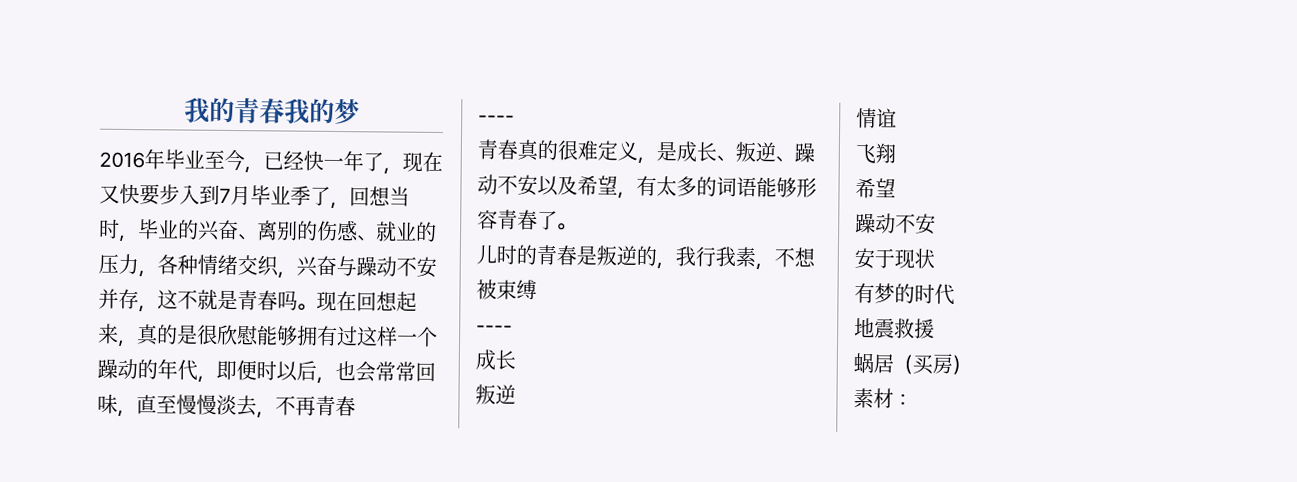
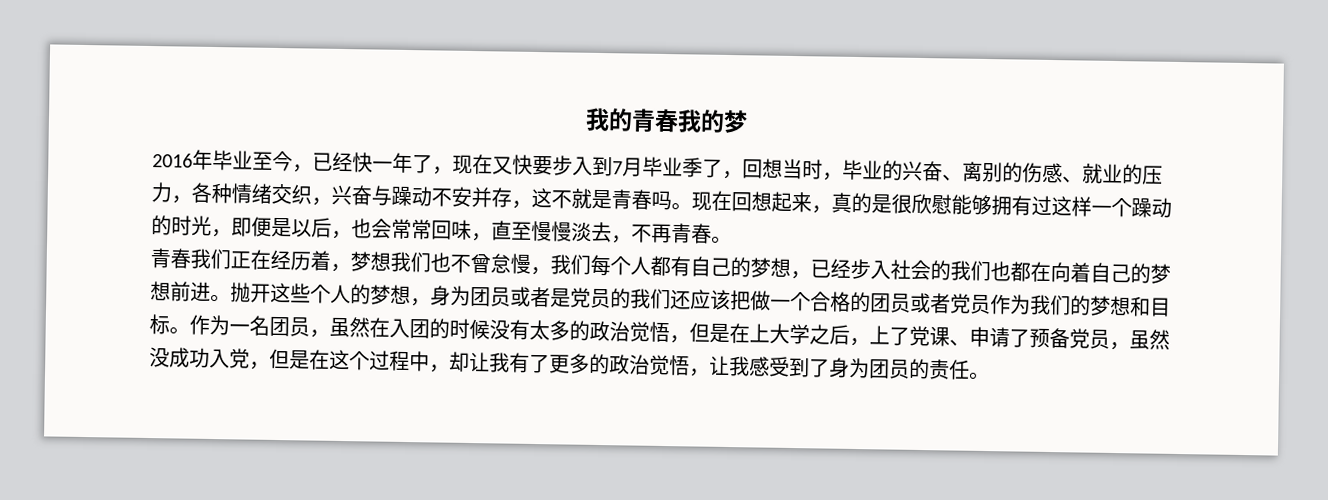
- 现在回想起来，真的是很欣慰能够拥有过这样一个躁动的年代，即便时以后，也会常常回味，直至慢慢淡去，不再青春
- ----
- 青春真的很难定义，是成长、叛逆、躁动不安以及希望，有太多的词语能够形容青春了。
- 儿时的青春是叛逆的，我行我素，不想被束缚
- ----
- 成长
- 叛逆
- 情谊
- 飞翔
- 希望
- 躁动不安
- 安于现状
- 有梦的时代
- 地震救援
- 蜗居（买房）
- 素材：
+ 现在回想起来，真的是很欣慰能够拥有过这样一个躁动的时光，即便是以后，也会常常回味，直至慢慢淡去，不再青春。
+ 青春我们正在经历着，梦想我们也不曾怠慢，我们每个人都有自己的梦想，已经步入社会的我们也都在向着自己的梦想前进。抛开这些个人的梦想，身为团员或者是党员的我们还应该把做一个合格的团员或者党员作为我们的梦想和目标。作为一名团员，虽然在入团的时候没有太多的政治觉悟，但是在上大学之后，上了党课、申请了预备党员，虽然没成功入党，但是在这个过程中，却让我有了更多的政治觉悟，让我感受到了身为团员的责任。

